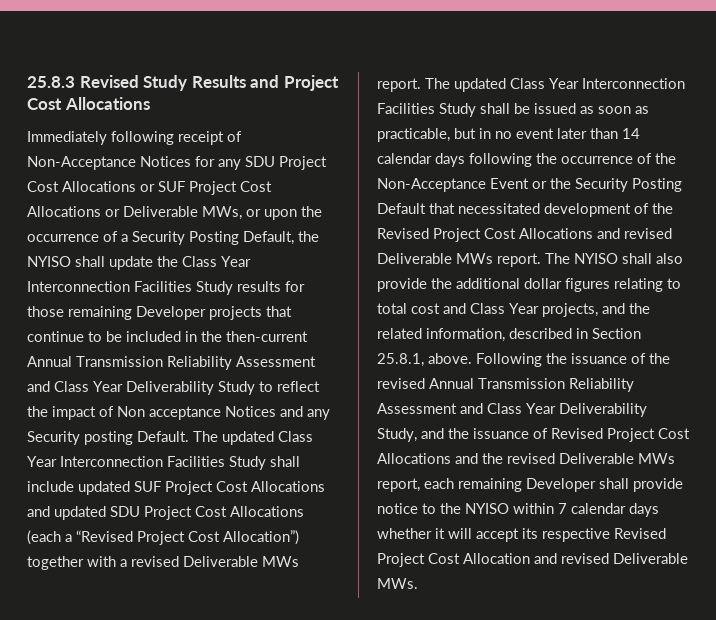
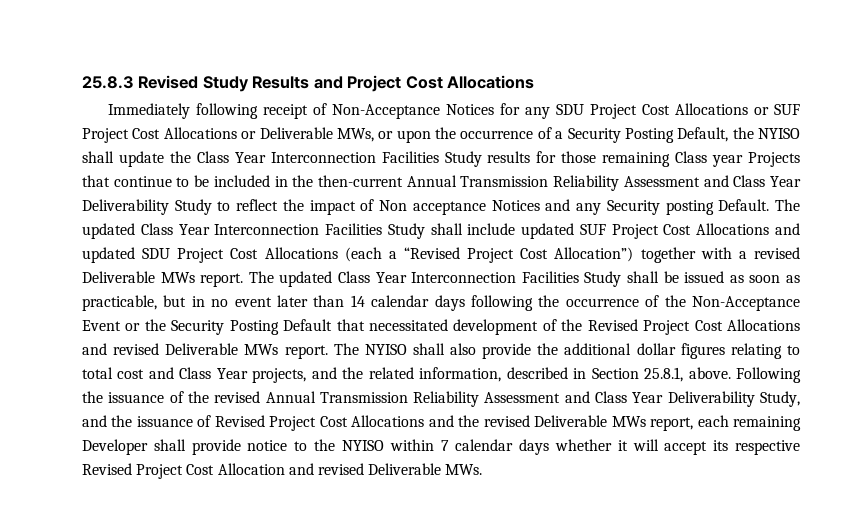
- Immediately following receipt of Non-Acceptance Notices for any SDU Project Cost Allocations or SUF Project Cost Allocations or Deliverable MWs, or upon the occurrence of a Security Posting Default, the NYISO shall update the Class Year Interconnection Facilities Study results for those remaining Developer projects that continue to be included in the then-current Annual Transmission Reliability Assessment and Class Year Deliverability Study to reflect the impact of Non acceptance Notices and any Security posting Default.
+ Immediately following receipt of Non-Acceptance Notices for any SDU Project Cost Allocations or SUF Project Cost Allocations or Deliverable MWs, or upon the occurrence of a Security Posting Default, the NYISO shall update the Class Year Interconnection Facilities Study results for those remaining Class year Projects that continue to be included in the then-current Annual Transmission Reliability Assessment and Class Year Deliverability Study to reflect the impact of Non acceptance Notices and any Security posting Default.

